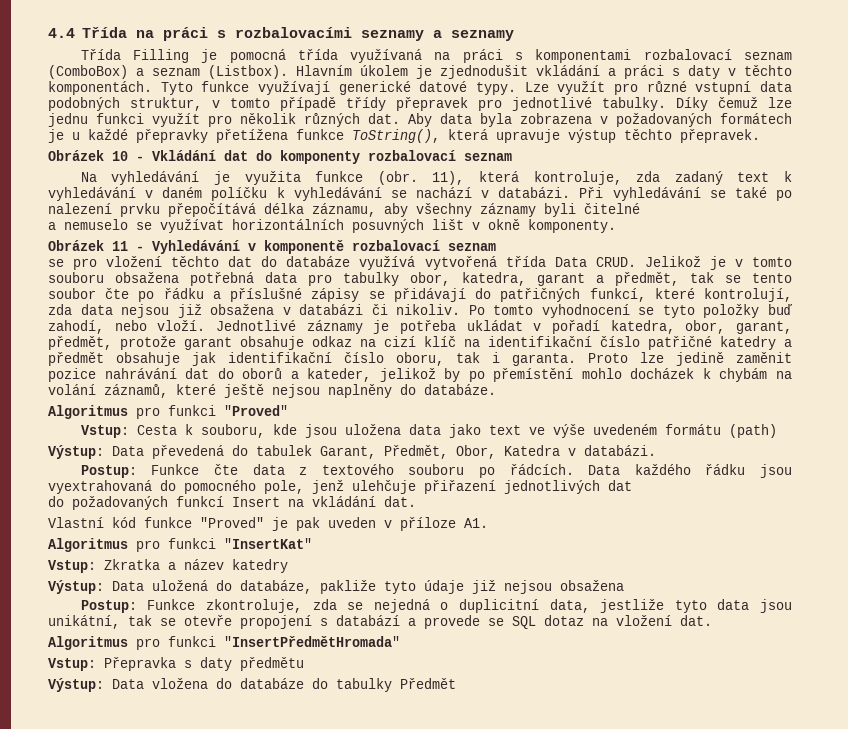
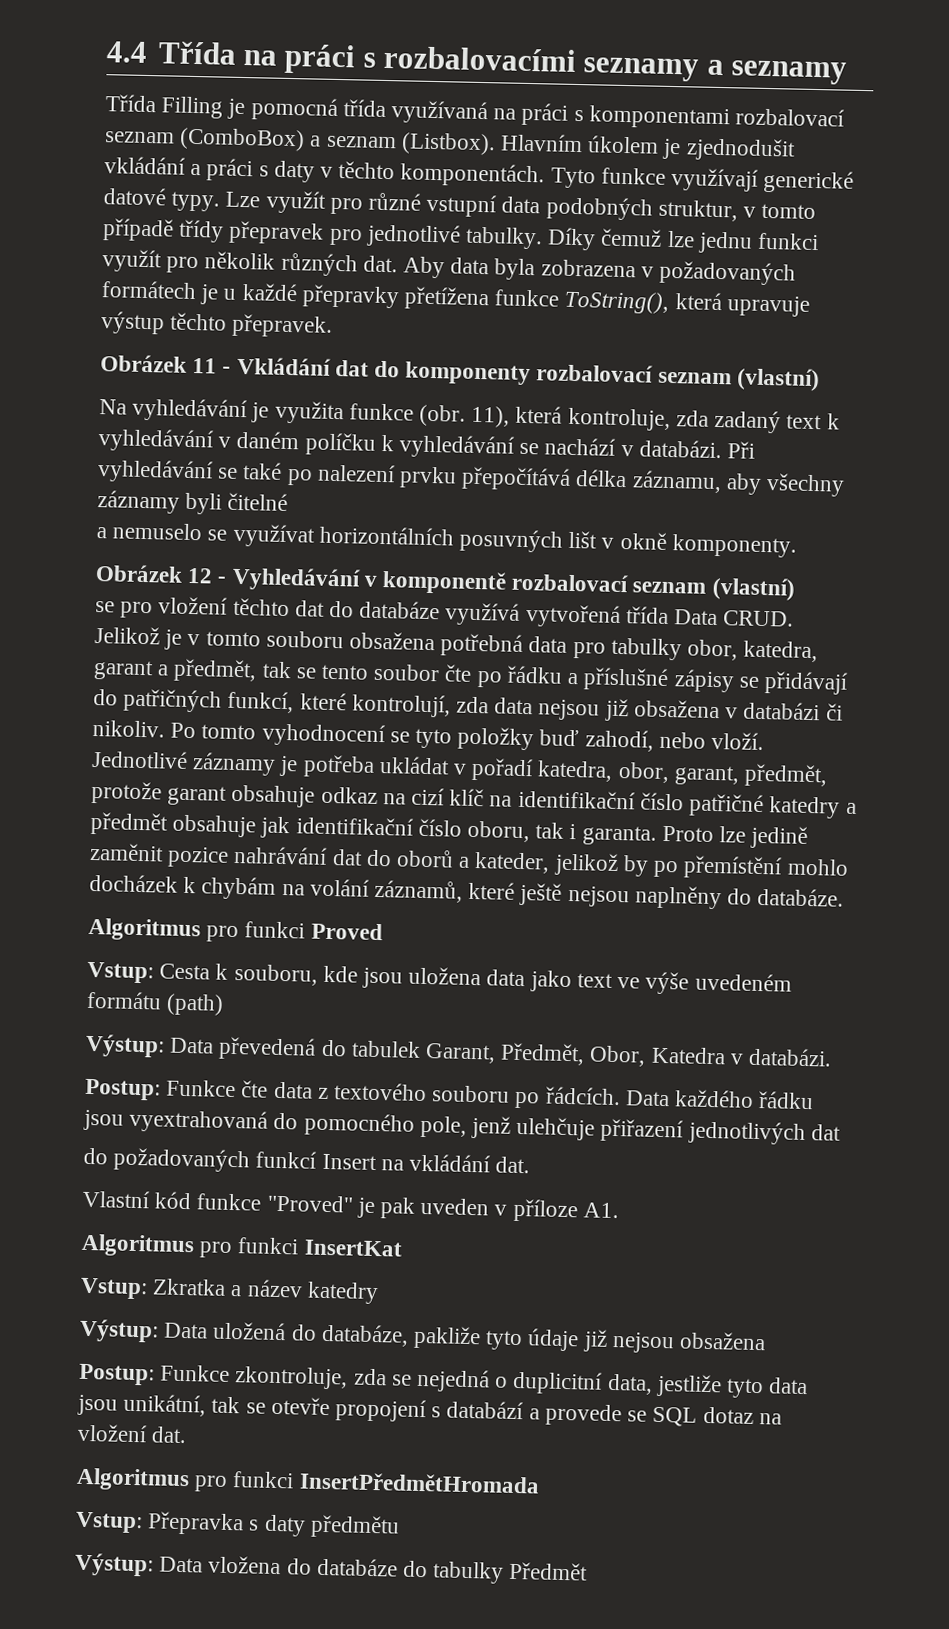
- Obrázek 10 - Vkládání dat do komponenty rozbalovací seznam
+ Obrázek 11 - Vkládání dat do komponenty rozbalovací seznam (vlastní)
- Obrázek 11 - Vyhledávání v komponentě rozbalovací seznam
+ Obrázek 12 - Vyhledávání v komponentě rozbalovací seznam (vlastní)
- Algoritmus pro funkci "Proved"
+ Algoritmus pro funkci Proved
- Algoritmus pro funkci "InsertKat"
+ Algoritmus pro funkci InsertKat
- Algoritmus pro funkci "InsertPředmětHromada"
+ Algoritmus pro funkci InsertPředmětHromada

